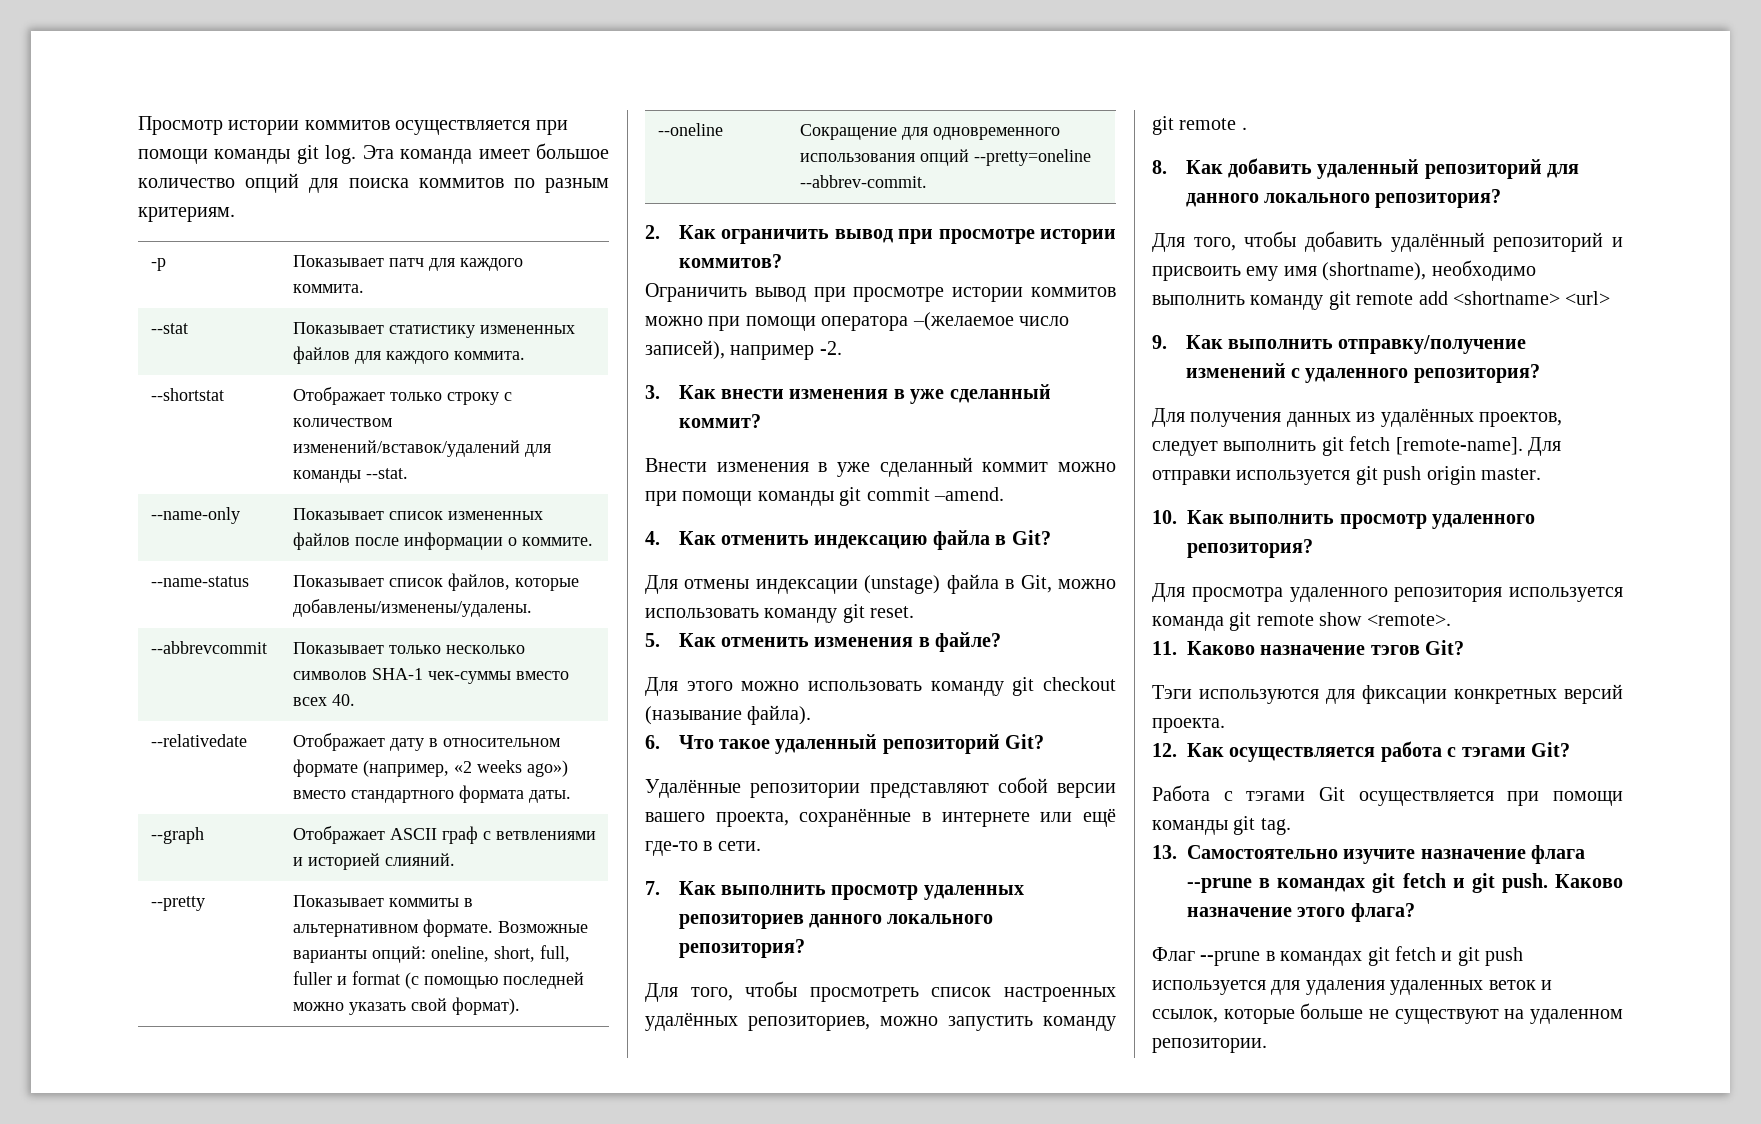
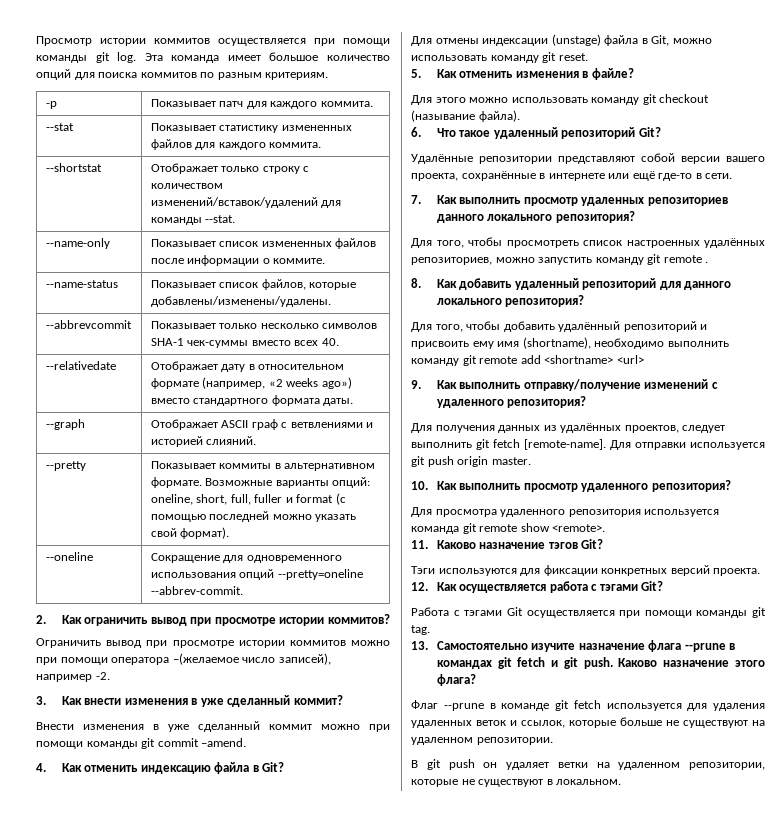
- Флаг --prune в командах git fetch и git push используется для удаления удаленных веток и ссылок, которые больше не существуют на удаленном репозитории.
+ Флаг --prune в команде git fetch используется для удаления удаленных веток и ссылок, которые больше не существуют на удаленном репозитории.
+ В git push он удаляет ветки на удаленном репозитории, которые не существуют в локальном.

